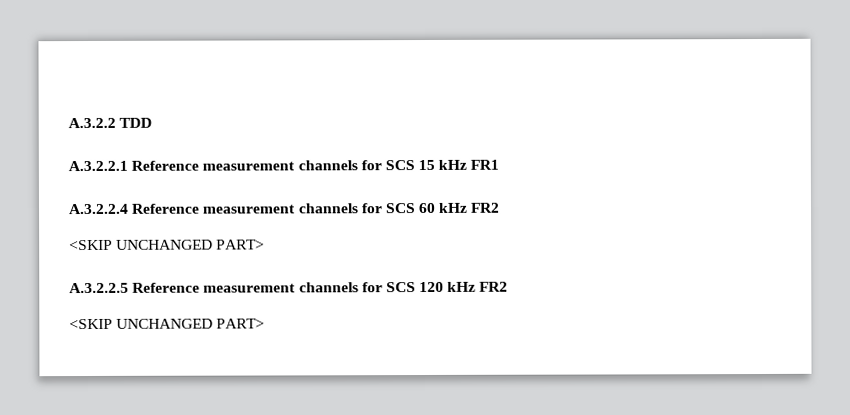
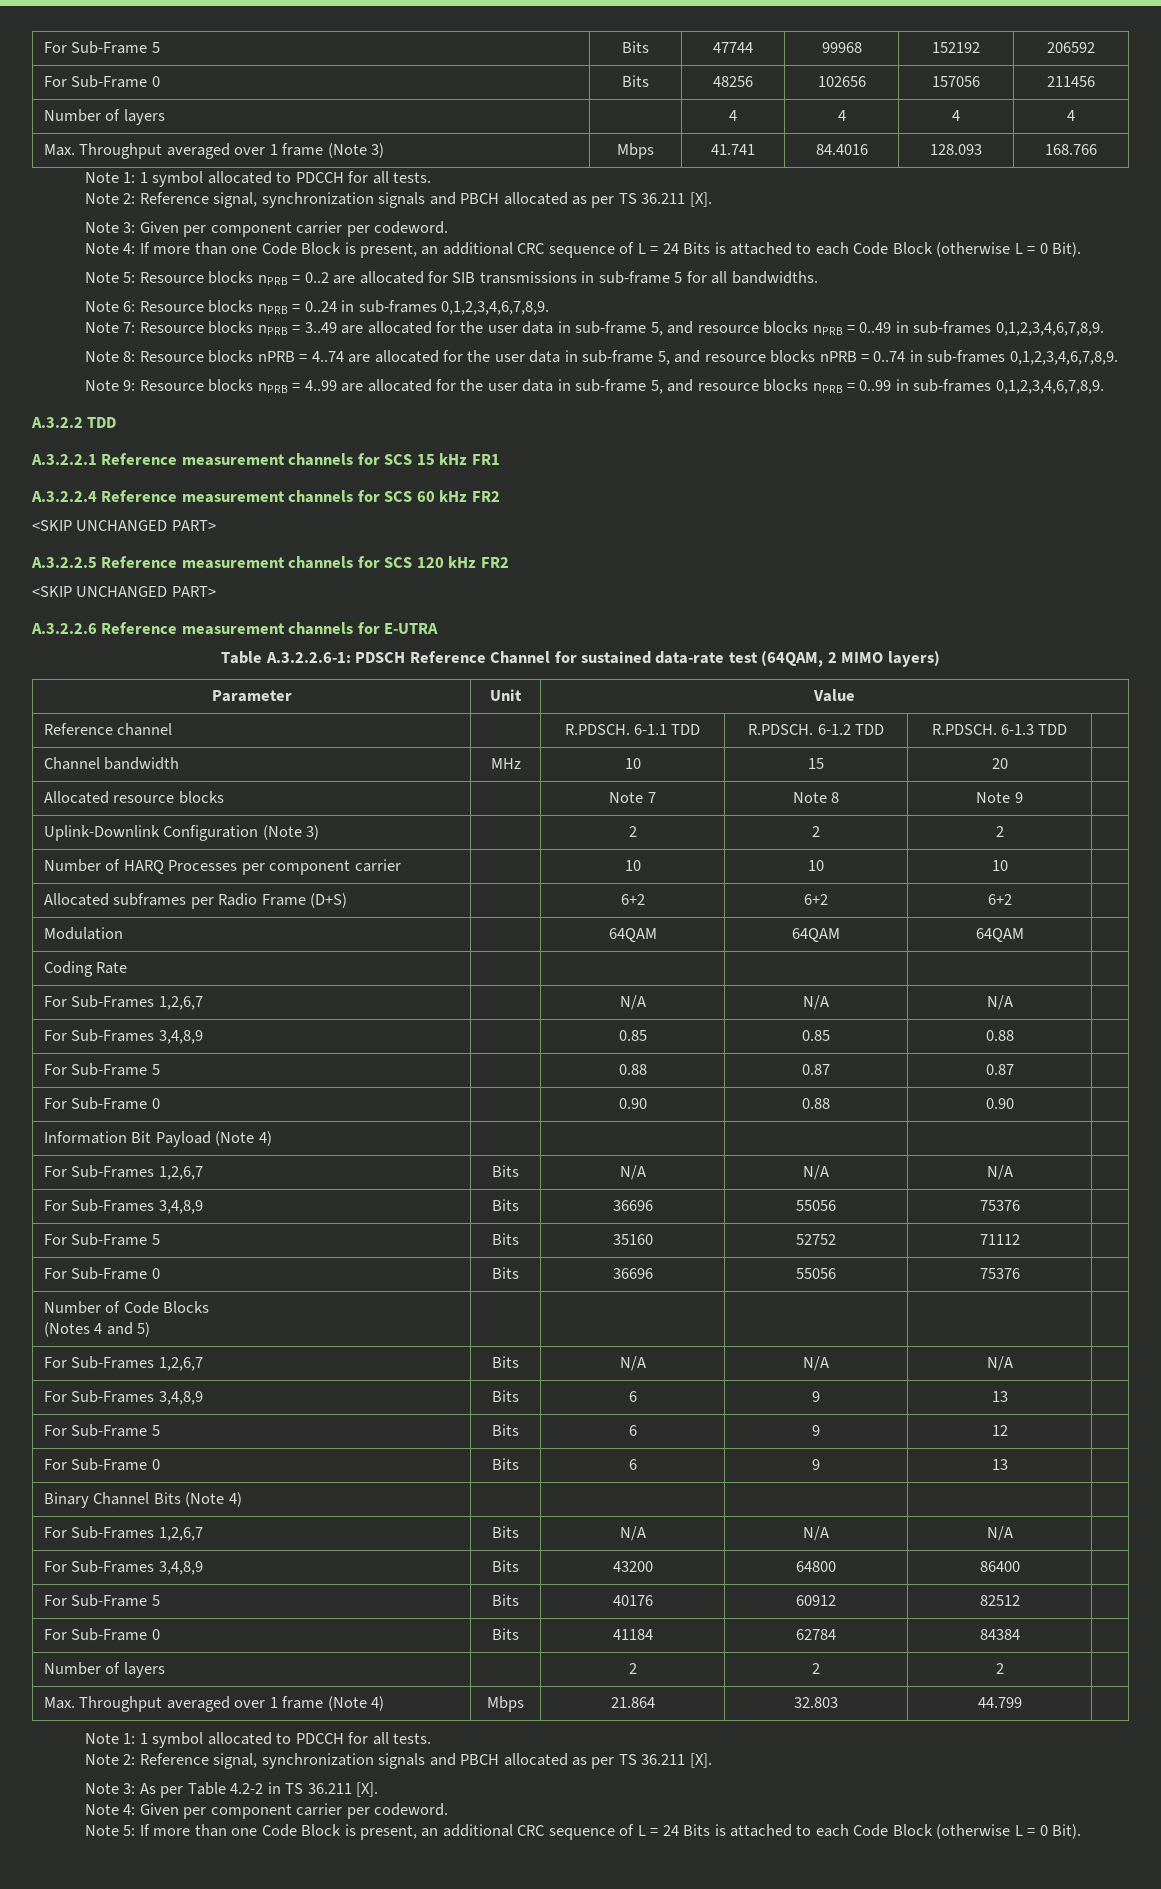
+ For Sub-Frame 5 | Bits | 47744 | 99968 | 152192 | 206592
+ For Sub-Frame 0 | Bits | 48256 | 102656 | 157056 | 211456
+ Number of layers | | 4 | 4 | 4 | 4
+ Max. Throughput averaged over 1 frame (Note 3) | Mbps | 41.741 | 84.4016 | 128.093 | 168.766
+ Note 1: 1 symbol allocated to PDCCH for all tests.
+ Note 2: Reference signal, synchronization signals and PBCH allocated as per TS 36.211 [X].
+ Note 3: Given per component carrier per codeword.
+ Note 4: If more than one Code Block is present, an additional CRC sequence of L = 24 Bits is attached to each Code Block (otherwise L = 0 Bit).
+ Note 5: Resource blocks nPRB = 0..2 are allocated for SIB transmissions in sub-frame 5 for all bandwidths.
+ Note 6: Resource blocks nPRB = 0..24 in sub-frames 0,1,2,3,4,6,7,8,9.
+ Note 7: Resource blocks nPRB = 3..49 are allocated for the user data in sub-frame 5, and resource blocks nPRB = 0..49 in sub-frames 0,1,2,3,4,6,7,8,9.
+ Note 8: Resource blocks nPRB = 4..74 are allocated for the user data in sub-frame 5, and resource blocks nPRB = 0..74 in sub-frames 0,1,2,3,4,6,7,8,9.
+ Note 9: Resource blocks nPRB = 4..99 are allocated for the user data in sub-frame 5, and resource blocks nPRB = 0..99 in sub-frames 0,1,2,3,4,6,7,8,9.
+ A.3.2.2.6 Reference measurement channels for E-UTRA
+ Table A.3.2.2.6-1: PDSCH Reference Channel for sustained data-rate test (64QAM, 2 MIMO layers)
+ Parameter | Unit | Value
+ Reference channel | | R.PDSCH. 6-1.1 TDD | R.PDSCH. 6-1.2 TDD | R.PDSCH. 6-1.3 TDD |
+ Channel bandwidth | MHz | 10 | 15 | 20 |
+ Allocated resource blocks | | Note 7 | Note 8 | Note 9 |
+ Uplink-Downlink Configuration (Note 3) | | 2 | 2 | 2 |
+ Number of HARQ Processes per component carrier | | 10 | 10 | 10 |
+ Allocated subframes per Radio Frame (D+S) | | 6+2 | 6+2 | 6+2 |
+ Modulation | | 64QAM | 64QAM | 64QAM |
+ Coding Rate | | | | |
+ For Sub-Frames 1,2,6,7 | | N/A | N/A | N/A |
+ For Sub-Frames 3,4,8,9 | | 0.85 | 0.85 | 0.88 |
+ For Sub-Frame 5 | | 0.88 | 0.87 | 0.87 |
+ For Sub-Frame 0 | | 0.90 | 0.88 | 0.90 |
+ Information Bit Payload (Note 4) | | | | |
+ For Sub-Frames 1,2,6,7 | Bits | N/A | N/A | N/A |
+ For Sub-Frames 3,4,8,9 | Bits | 36696 | 55056 | 75376 |
+ For Sub-Frame 5 | Bits | 35160 | 52752 | 71112 |
+ For Sub-Frame 0 | Bits | 36696 | 55056 | 75376 |
+ Number of Code Blocks
+ (Notes 4 and 5) | | | | |
+ For Sub-Frames 1,2,6,7 | Bits | N/A | N/A | N/A |
+ For Sub-Frames 3,4,8,9 | Bits | 6 | 9 | 13 |
+ For Sub-Frame 5 | Bits | 6 | 9 | 12 |
+ For Sub-Frame 0 | Bits | 6 | 9 | 13 |
+ Binary Channel Bits (Note 4) | | | | |
+ For Sub-Frames 1,2,6,7 | Bits | N/A | N/A | N/A |
+ For Sub-Frames 3,4,8,9 | Bits | 43200 | 64800 | 86400 |
+ For Sub-Frame 5 | Bits | 40176 | 60912 | 82512 |
+ For Sub-Frame 0 | Bits | 41184 | 62784 | 84384 |
+ Number of layers | | 2 | 2 | 2 |
+ Max. Throughput averaged over 1 frame (Note 4) | Mbps | 21.864 | 32.803 | 44.799 |
+ Note 1: 1 symbol allocated to PDCCH for all tests.
+ Note 2: Reference signal, synchronization signals and PBCH allocated as per TS 36.211 [X].
+ Note 3: As per Table 4.2-2 in TS 36.211 [X].
+ Note 4: Given per component carrier per codeword.
+ Note 5: If more than one Code Block is present, an additional CRC sequence of L = 24 Bits is attached to each Code Block (otherwise L = 0 Bit).

